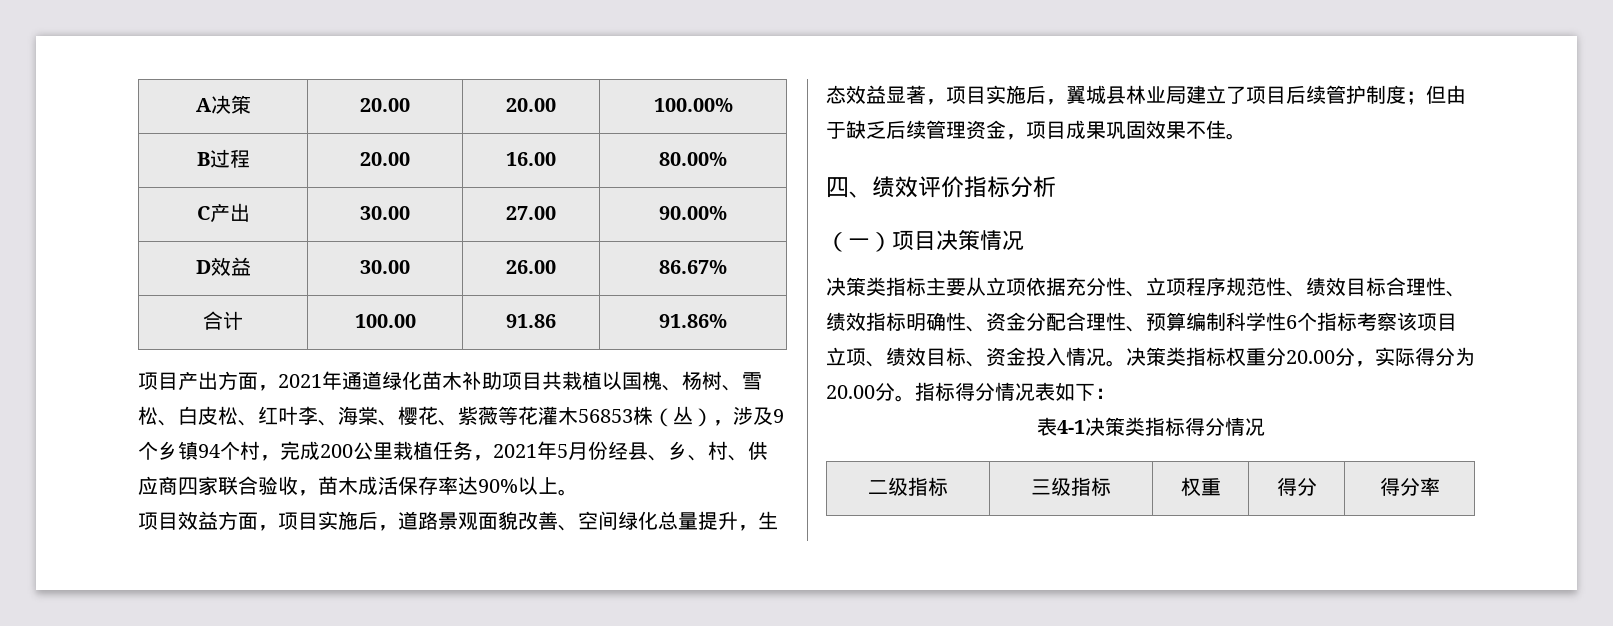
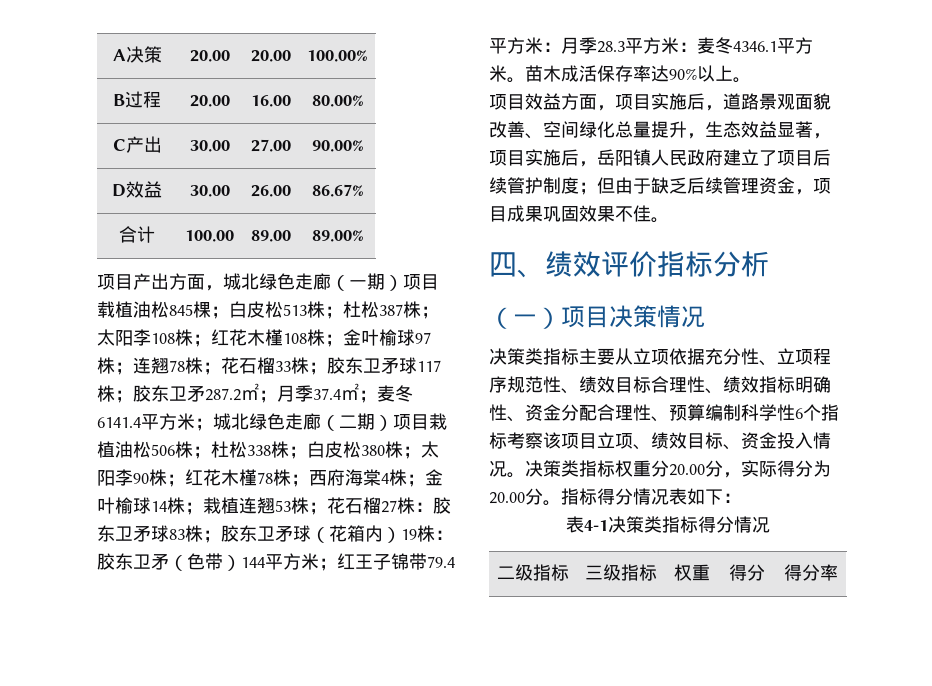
- 合计 | 100.00 | 91.86 | 91.86%
+ 合计 | 100.00 | 89.00 | 89.00%
- 项目产出方面，2021年通道绿化苗木补助项目共栽植以国槐、杨树、雪松、白皮松、红叶李、海棠、樱花、紫薇等花灌木56853株（丛），涉及9个乡镇94个村，完成200公里栽植任务，2021年5月份经县、乡、村、供应商四家联合验收，苗木成活保存率达90%以上。
+ 项目产出方面，城北绿色走廊（一期）项目载植油松845棵；白皮松513株；杜松387株；太阳李108株；红花木槿108株；金叶榆球97株；连翘78株；花石榴33株；胶东卫矛球117株；胶东卫矛287.2㎡；月季37.4㎡；麦冬6141.4平方米；城北绿色走廊（二期）项目栽植油松506株；杜松338株；白皮松380株；太阳李90株；红花木槿78株；西府海棠4株；金叶榆球14株；栽植连翘53株；花石榴27株：胶东卫矛球83株；胶东卫矛球（花箱内）19株：胶东卫矛（色带）144平方米；红王子锦带79.4平方米：月季28.3平方米：麦冬4346.1平方米。苗木成活保存率达90%以上。
- 项目效益方面，项目实施后，道路景观面貌改善、空间绿化总量提升，生态效益显著，项目实施后，翼城县林业局建立了项目后续管护制度；但由于缺乏后续管理资金，项目成果巩固效果不佳。
+ 项目效益方面，项目实施后，道路景观面貌改善、空间绿化总量提升，生态效益显著，项目实施后，岳阳镇人民政府建立了项目后续管护制度；但由于缺乏后续管理资金，项目成果巩固效果不佳。

